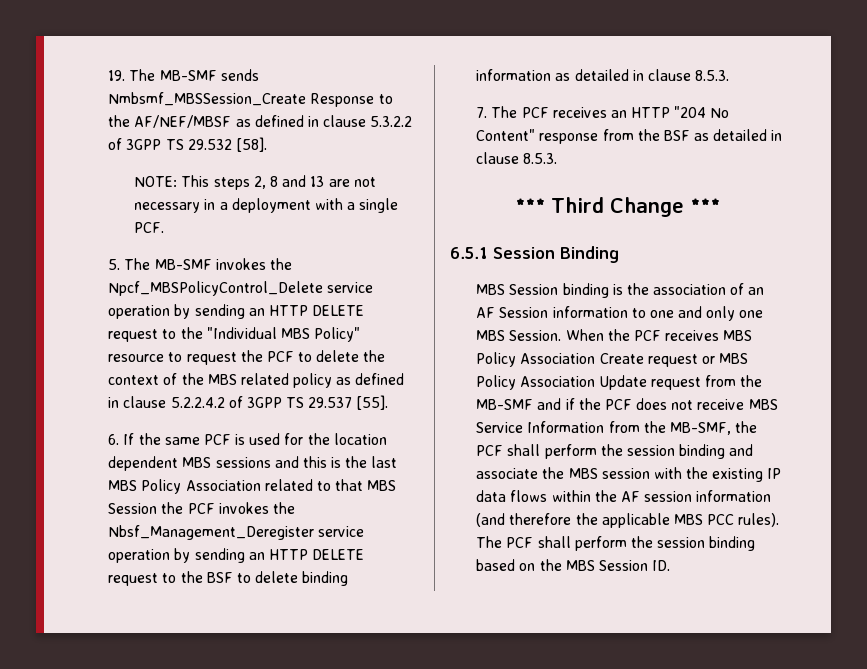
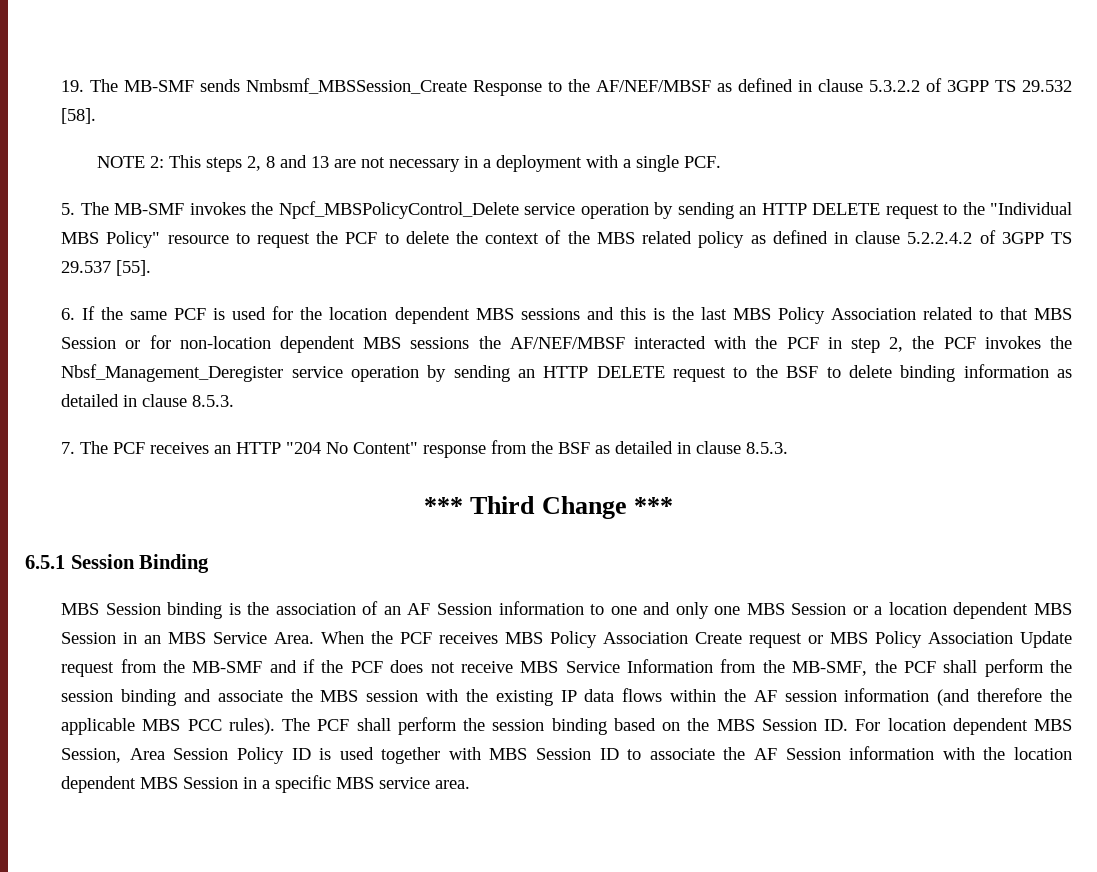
- NOTE: This steps 2, 8 and 13 are not necessary in a deployment with a single PCF.
+ NOTE 2: This steps 2, 8 and 13 are not necessary in a deployment with a single PCF.
- 6. If the same PCF is used for the location dependent MBS sessions and this is the last MBS Policy Association related to that MBS Session the PCF invokes the Nbsf_Management_Deregister service operation by sending an HTTP DELETE request to the BSF to delete binding information as detailed in clause 8.5.3.
+ 6. If the same PCF is used for the location dependent MBS sessions and this is the last MBS Policy Association related to that MBS Session or for non-location dependent MBS sessions the AF/NEF/MBSF interacted with the PCF in step 2, the PCF invokes the Nbsf_Management_Deregister service operation by sending an HTTP DELETE request to the BSF to delete binding information as detailed in clause 8.5.3.
- MBS Session binding is the association of an AF Session information to one and only one MBS Session.
+ MBS Session binding is the association of an AF Session information to one and only one MBS Session or a location dependent MBS Session in an MBS Service Area.
- The PCF shall perform the session binding based on the MBS Session ID.
+ The PCF shall perform the session binding based on the MBS Session ID. For location dependent MBS Session, Area Session Policy ID is used together with MBS Session ID to associate the AF Session information with the location dependent MBS Session in a specific MBS service area.

